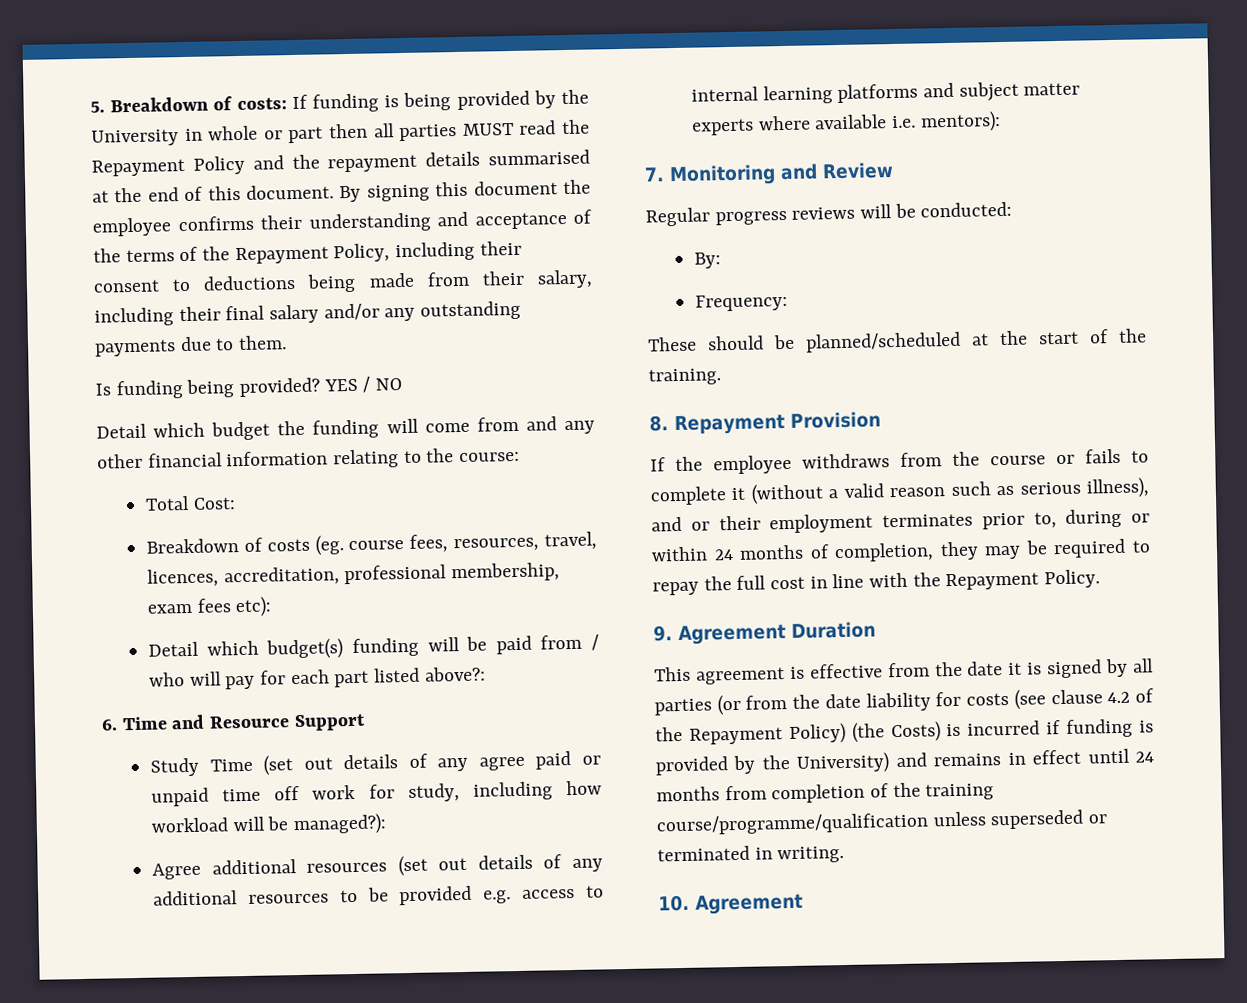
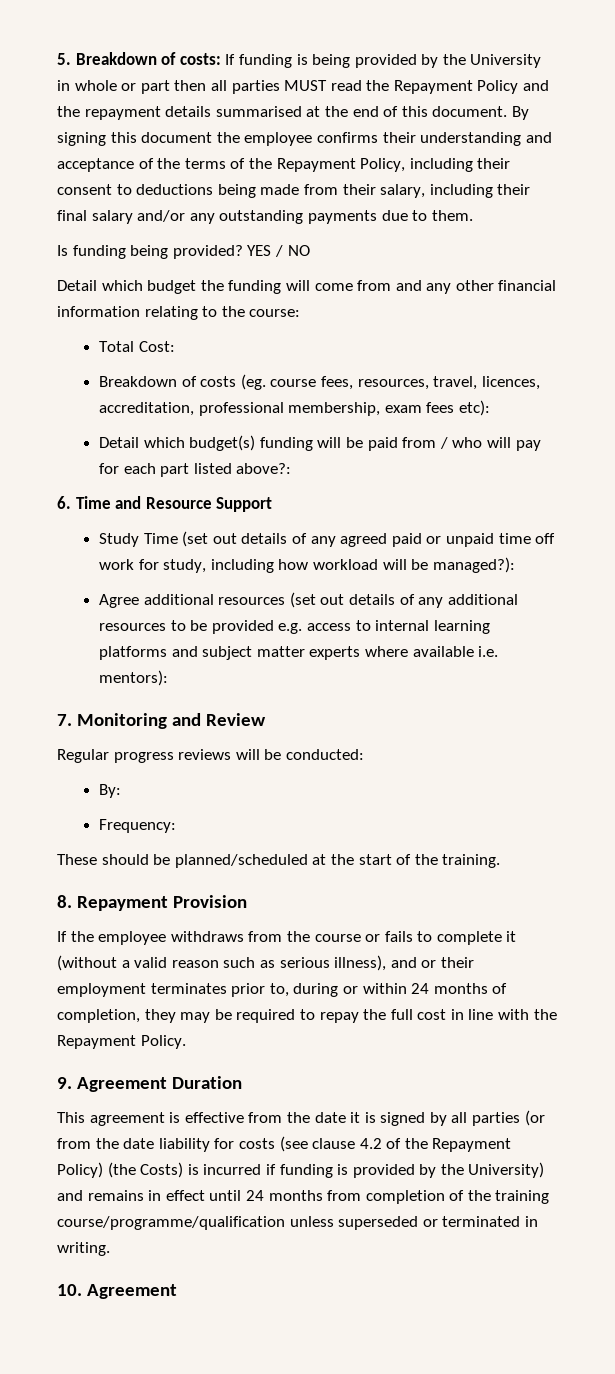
- Study Time (set out details of any agree paid or unpaid time off work for study, including how workload will be managed?):
+ Study Time (set out details of any agreed paid or unpaid time off work for study, including how workload will be managed?):

